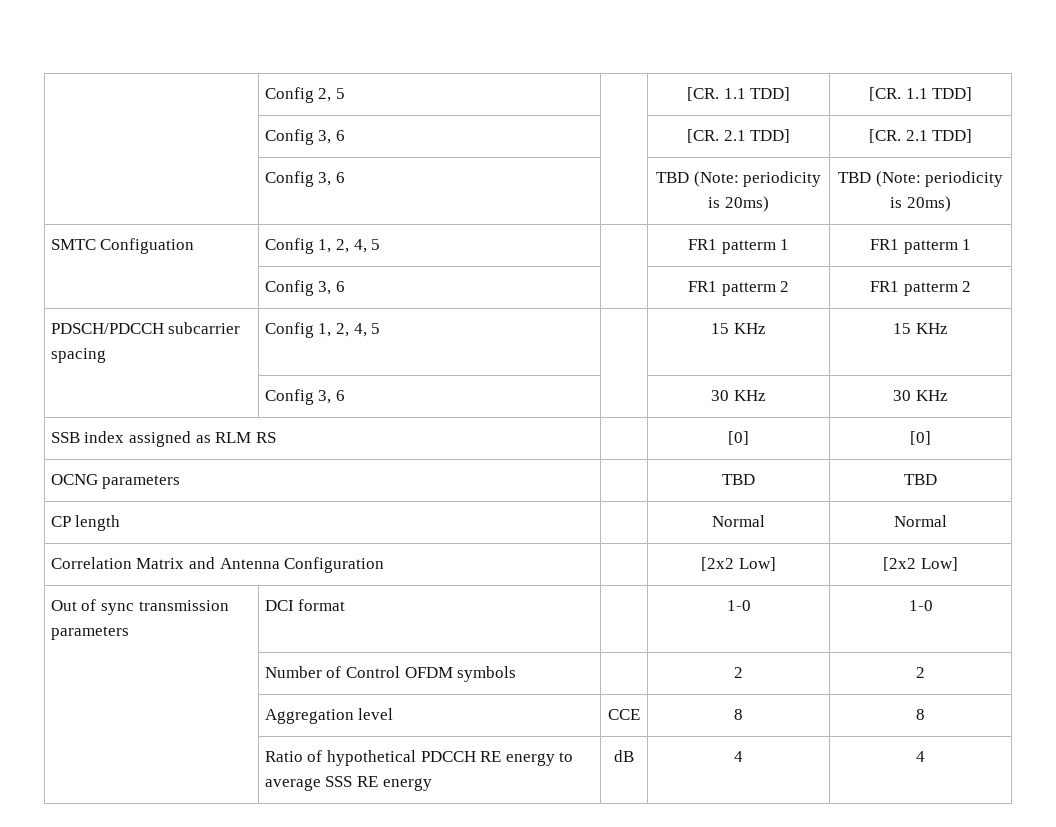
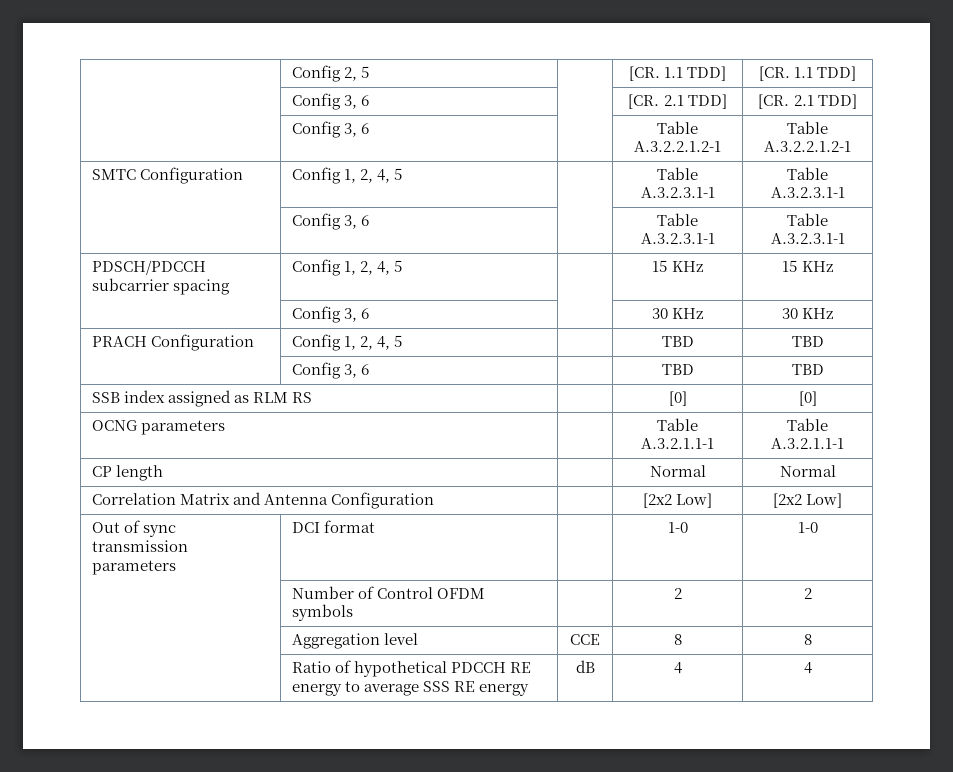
- | Config 3, 6 | | TBD (Note: periodicity is 20ms) | TBD (Note: periodicity is 20ms)
+ | Config 3, 6 | | Table A.3.2.2.1.2-1 | Table A.3.2.2.1.2-1
- SMTC Configuation | Config 1, 2, 4, 5 | | FR1 patterm 1 | FR1 patterm 1
- | Config 3, 6 | | FR1 patterm 2 | FR1 patterm 2
+ SMTC Configuration | Config 1, 2, 4, 5 | | Table A.3.2.3.1-1 | Table A.3.2.3.1-1
+ | Config 3, 6 | | Table A.3.2.3.1-1 | Table A.3.2.3.1-1
+ PRACH Configuration | Config 1, 2, 4, 5 | | TBD | TBD
+ | Config 3, 6 | | TBD | TBD
- OCNG parameters | | TBD | TBD
+ OCNG parameters | | Table A.3.2.1.1-1 | Table A.3.2.1.1-1

